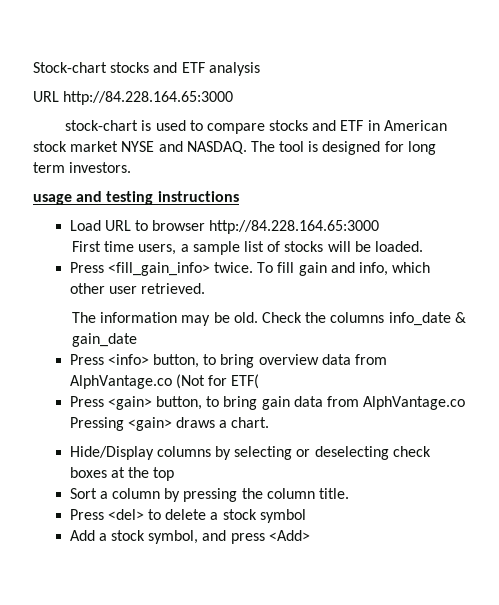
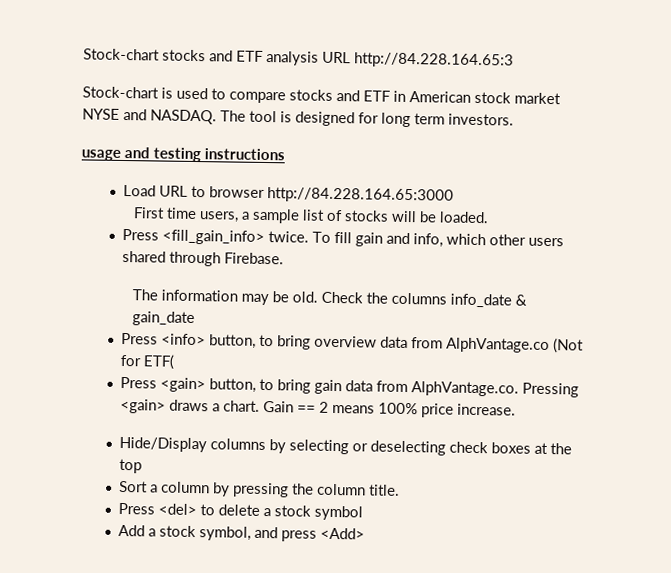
- Stock-chart stocks and ETF analysis
- URL http://84.228.164.65:3000
- stock-chart is used to compare stocks and ETF in American stock market NYSE and NASDAQ.
+ Stock-chart stocks and ETF analysis URL http://84.228.164.65:3
+ Stock-chart is used to compare stocks and ETF in American stock market NYSE and NASDAQ.
- To fill gain and info, which other user retrieved.
+ To fill gain and info, which other users shared through Firebase.
- Press <gain> button, to bring gain data from AlphVantage.co Pressing <gain> draws a chart.
+ Press <gain> button, to bring gain data from AlphVantage.co. Pressing <gain> draws a chart. Gain == 2 means 100% price increase.

